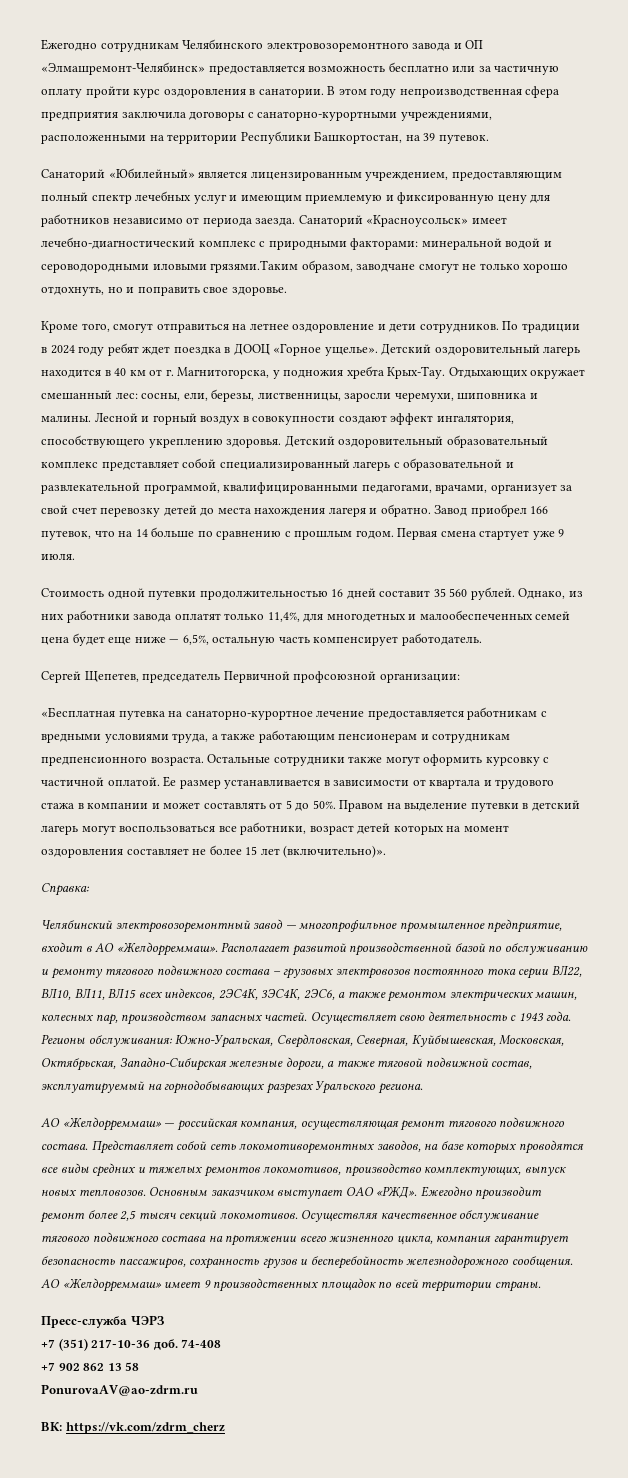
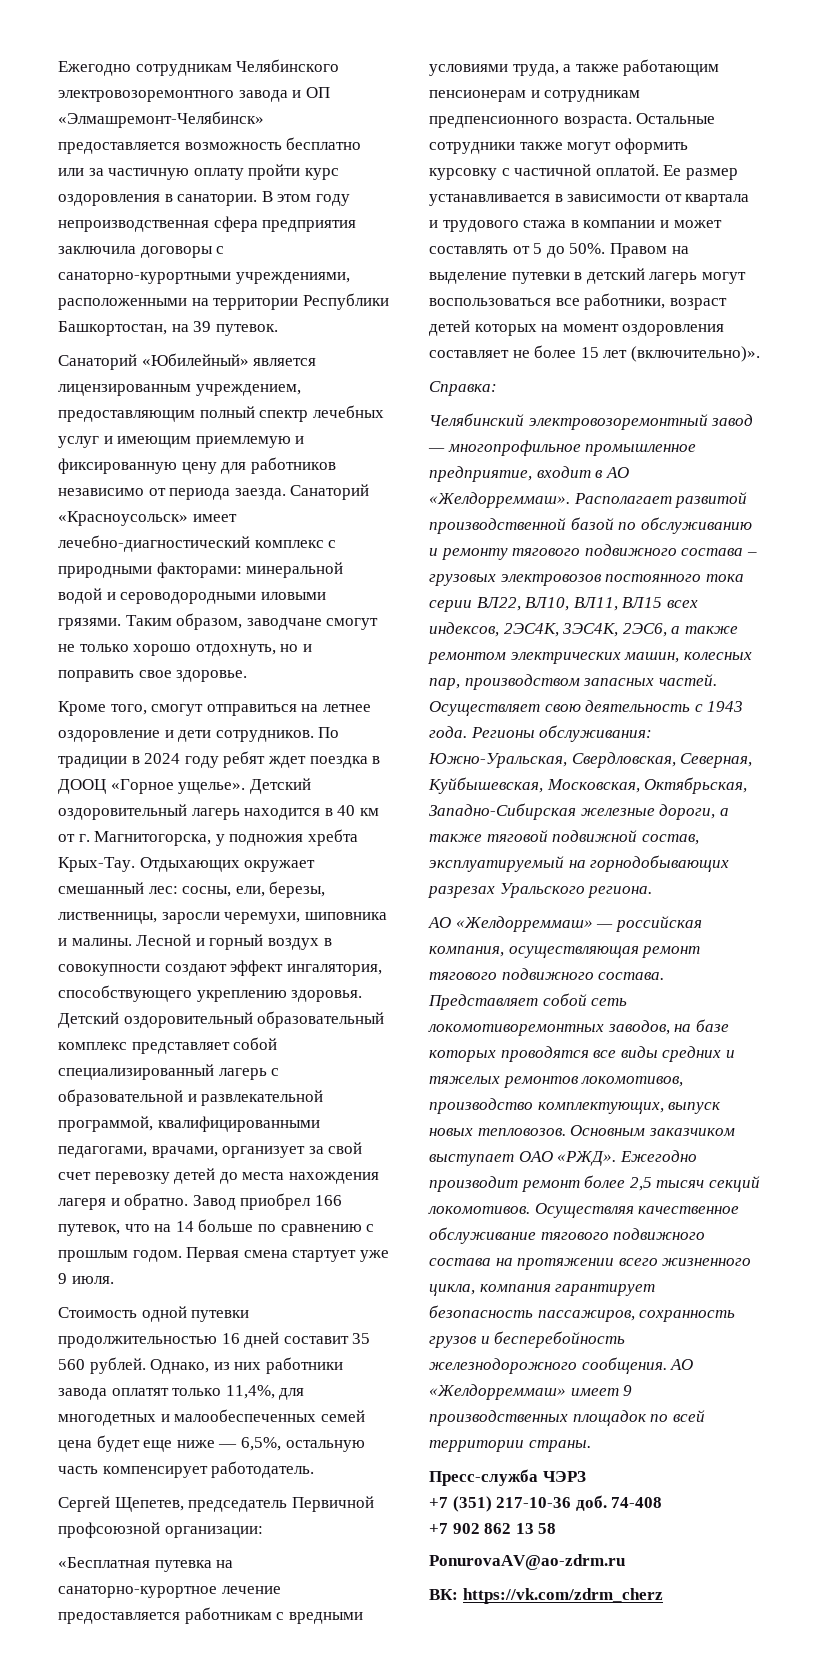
- Санаторий «Красноусольск» имеет лечебно-диагностический комплекс с природными факторами: минеральной водой и сероводородными иловыми грязями.Таким образом, заводчане смогут не только хорошо отдохнуть, но и поправить свое здоровье.
+ Санаторий «Красноусольск» имеет лечебно-диагностический комплекс с природными факторами: минеральной водой и сероводородными иловыми грязями. Таким образом, заводчане смогут не только хорошо отдохнуть, но и поправить свое здоровье.

